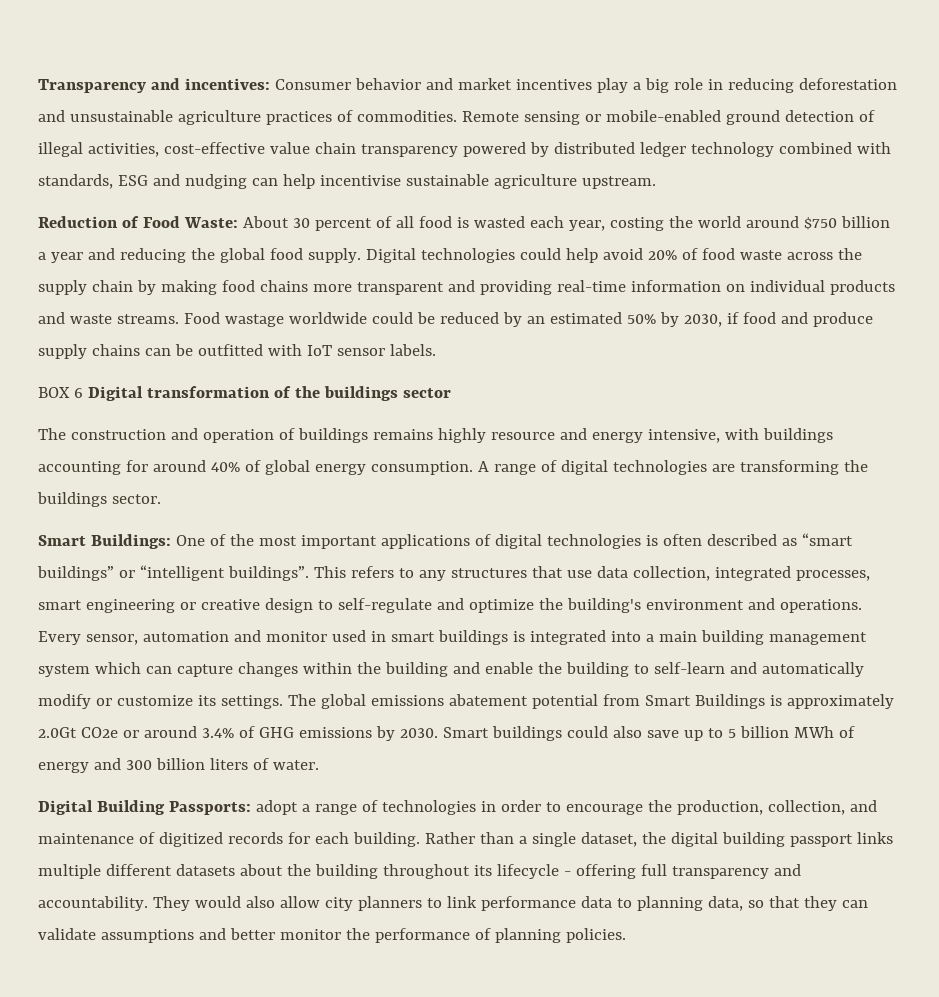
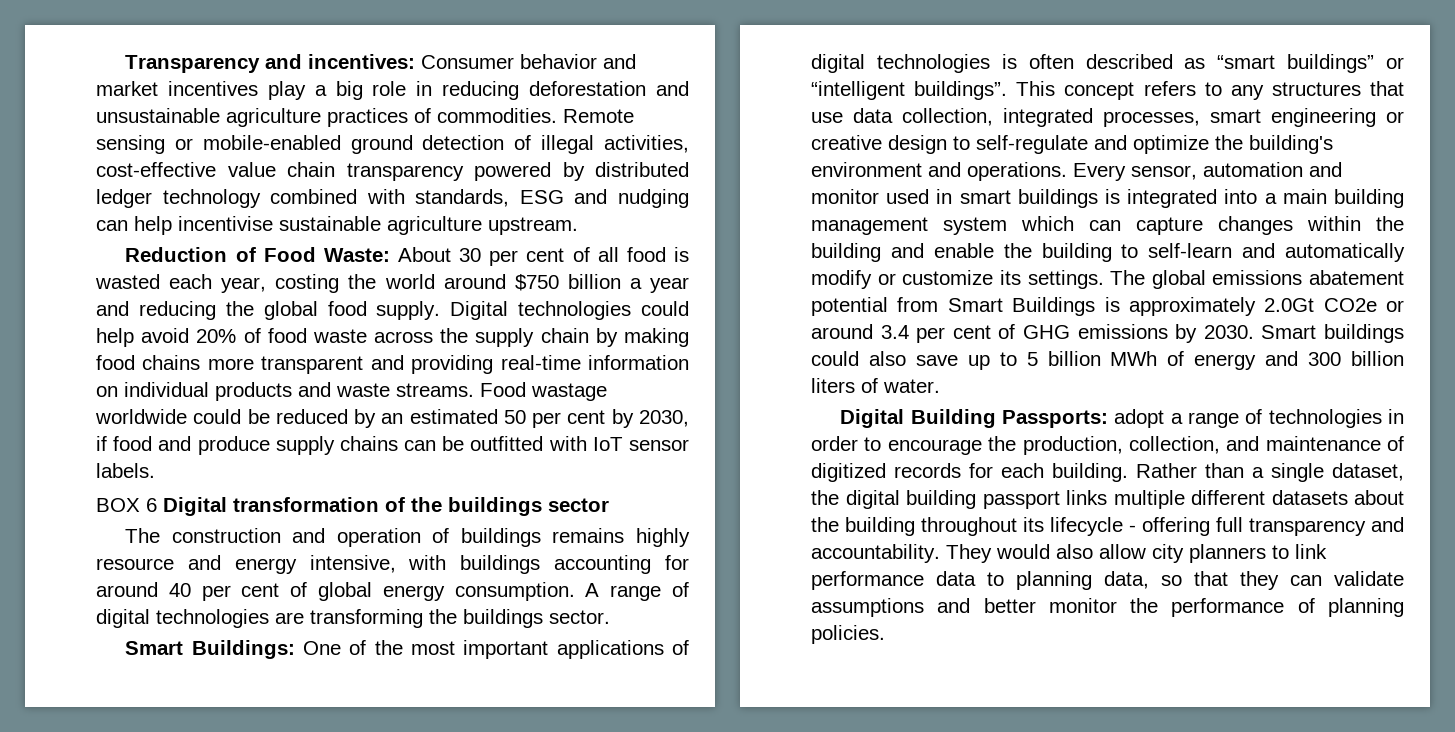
- Reduction of Food Waste: About 30 percent of all food is wasted each year, costing the world around $750 billion a year and reducing the global food supply.
+ Reduction of Food Waste: About 30 per cent of all food is wasted each year, costing the world around $750 billion a year and reducing the global food supply.
- Food wastage worldwide could be reduced by an estimated 50% by 2030, if food and produce supply chains can be outfitted with IoT sensor labels.
+ Food wastage worldwide could be reduced by an estimated 50 per cent by 2030, if food and produce supply chains can be outfitted with IoT sensor labels.
- The construction and operation of buildings remains highly resource and energy intensive, with buildings accounting for around 40% of global energy consumption.
+ The construction and operation of buildings remains highly resource and energy intensive, with buildings accounting for around 40 per cent of global energy consumption.
- This refers to any structures that use data collection, integrated processes, smart engineering or creative design to self-regulate and optimize the building's environment and operations.
+ This concept refers to any structures that use data collection, integrated processes, smart engineering or creative design to self-regulate and optimize the building's environment and operations.
- The global emissions abatement potential from Smart Buildings is approximately 2.0Gt CO2e or around 3.4% of GHG emissions by 2030.
+ The global emissions abatement potential from Smart Buildings is approximately 2.0Gt CO2e or around 3.4 per cent of GHG emissions by 2030.

